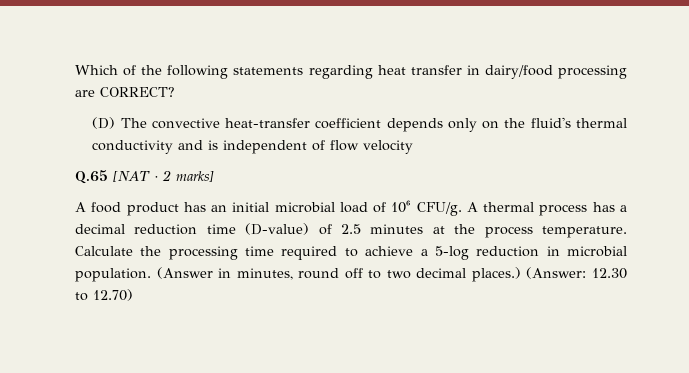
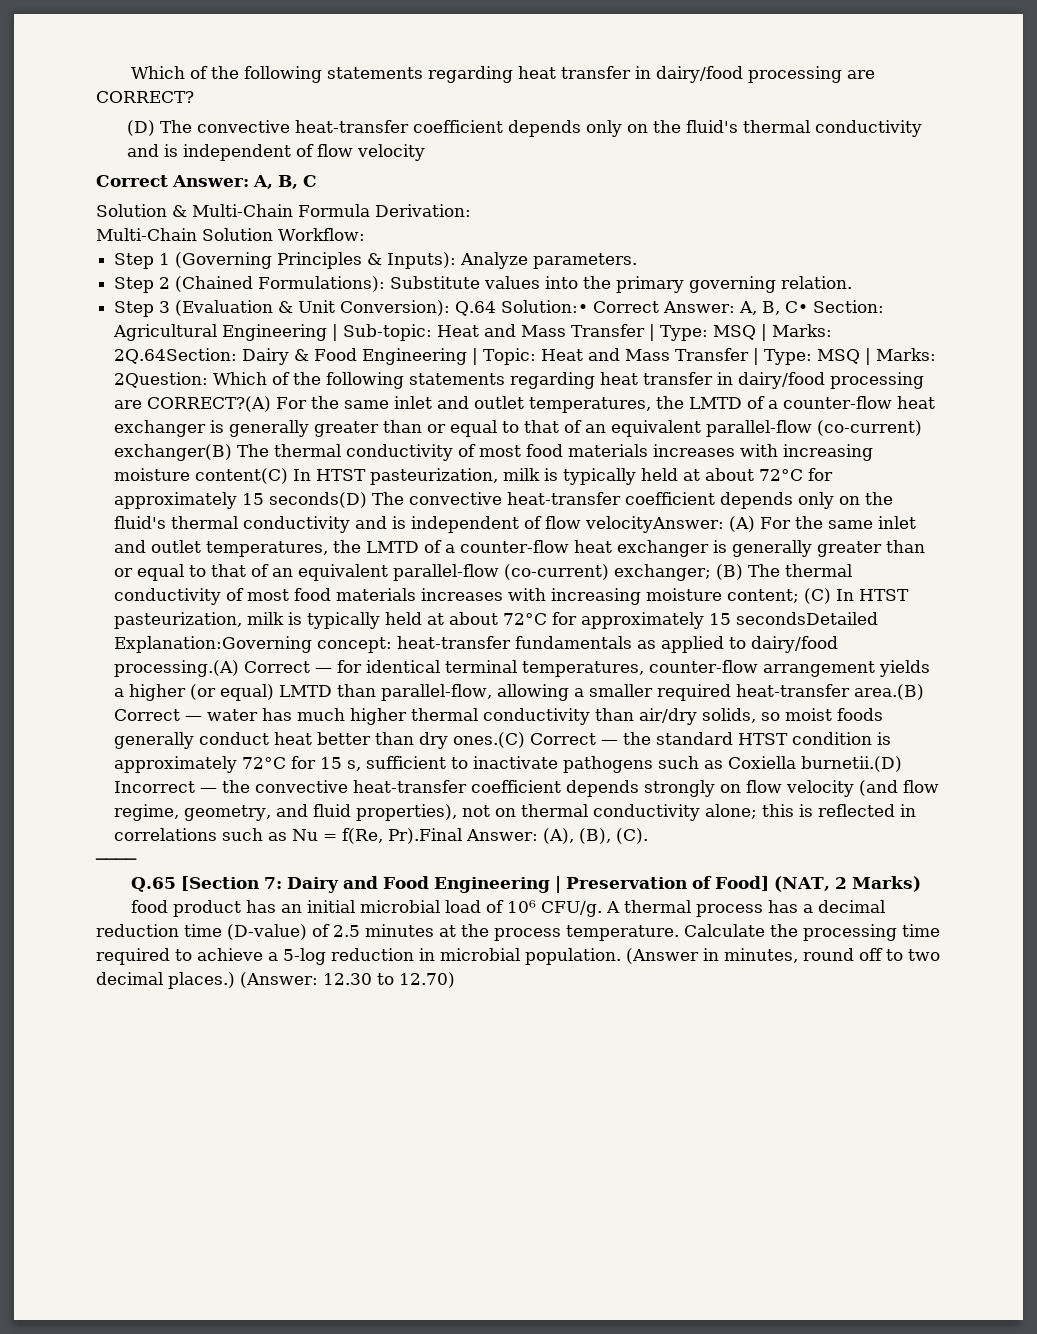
- Q.65 [NAT · 2 marks]
- A food product has an initial microbial load of 10⁶ CFU/g.
+ Correct Answer: A, B, C
+ Solution & Multi-Chain Formula Derivation:
+ Multi-Chain Solution Workflow:
+ Step 1 (Governing Principles & Inputs): Analyze parameters.
+ Step 2 (Chained Formulations): Substitute values into the primary governing relation.
+ Step 3 (Evaluation & Unit Conversion): Q.64 Solution:• Correct Answer: A, B, C• Section: Agricultural Engineering | Sub-topic: Heat and Mass Transfer | Type: MSQ | Marks: 2Q.64Section: Dairy & Food Engineering | Topic: Heat and Mass Transfer | Type: MSQ | Marks: 2Question: Which of the following statements regarding heat transfer in dairy/food processing are CORRECT?(A) For the same inlet and outlet temperatures, the LMTD of a counter-flow heat exchanger is generally greater than or equal to that of an equivalent parallel-flow (co-current) exchanger(B) The thermal conductivity of most food materials increases with increasing moisture content(C) In HTST pasteurization, milk is typically held at about 72°C for approximately 15 seconds(D) The convective heat-transfer coefficient depends only on the fluid's thermal conductivity and is independent of flow velocityAnswer: (A) For the same inlet and outlet temperatures, the LMTD of a counter-flow heat exchanger is generally greater than or equal to that of an equivalent parallel-flow (co-current) exchanger; (B) The thermal conductivity of most food materials increases with increasing moisture content; (C) In HTST pasteurization, milk is typically held at about 72°C for approximately 15 secondsDetailed Explanation:Governing concept: heat-transfer fundamentals as applied to dairy/food processing.(A) Correct — for identical terminal temperatures, counter-flow arrangement yields a higher (or equal) LMTD than parallel-flow, allowing a smaller required heat-transfer area.(B) Correct — water has much higher thermal conductivity than air/dry solids, so moist foods generally conduct heat better than dry ones.(C) Correct — the standard HTST condition is approximately 72°C for 15 s, sufficient to inactivate pathogens such as Coxiella burnetii.(D) Incorrect — the convective heat-transfer coefficient depends strongly on flow velocity (and flow regime, geometry, and fluid properties), not on thermal conductivity alone; this is reflected in correlations such as Nu = f(Re, Pr).Final Answer: (A), (B), (C).
+ ────
+ Q.65 [Section 7: Dairy and Food Engineering | Preservation of Food] (NAT, 2 Marks)
+ food product has an initial microbial load of 10⁶ CFU/g.

